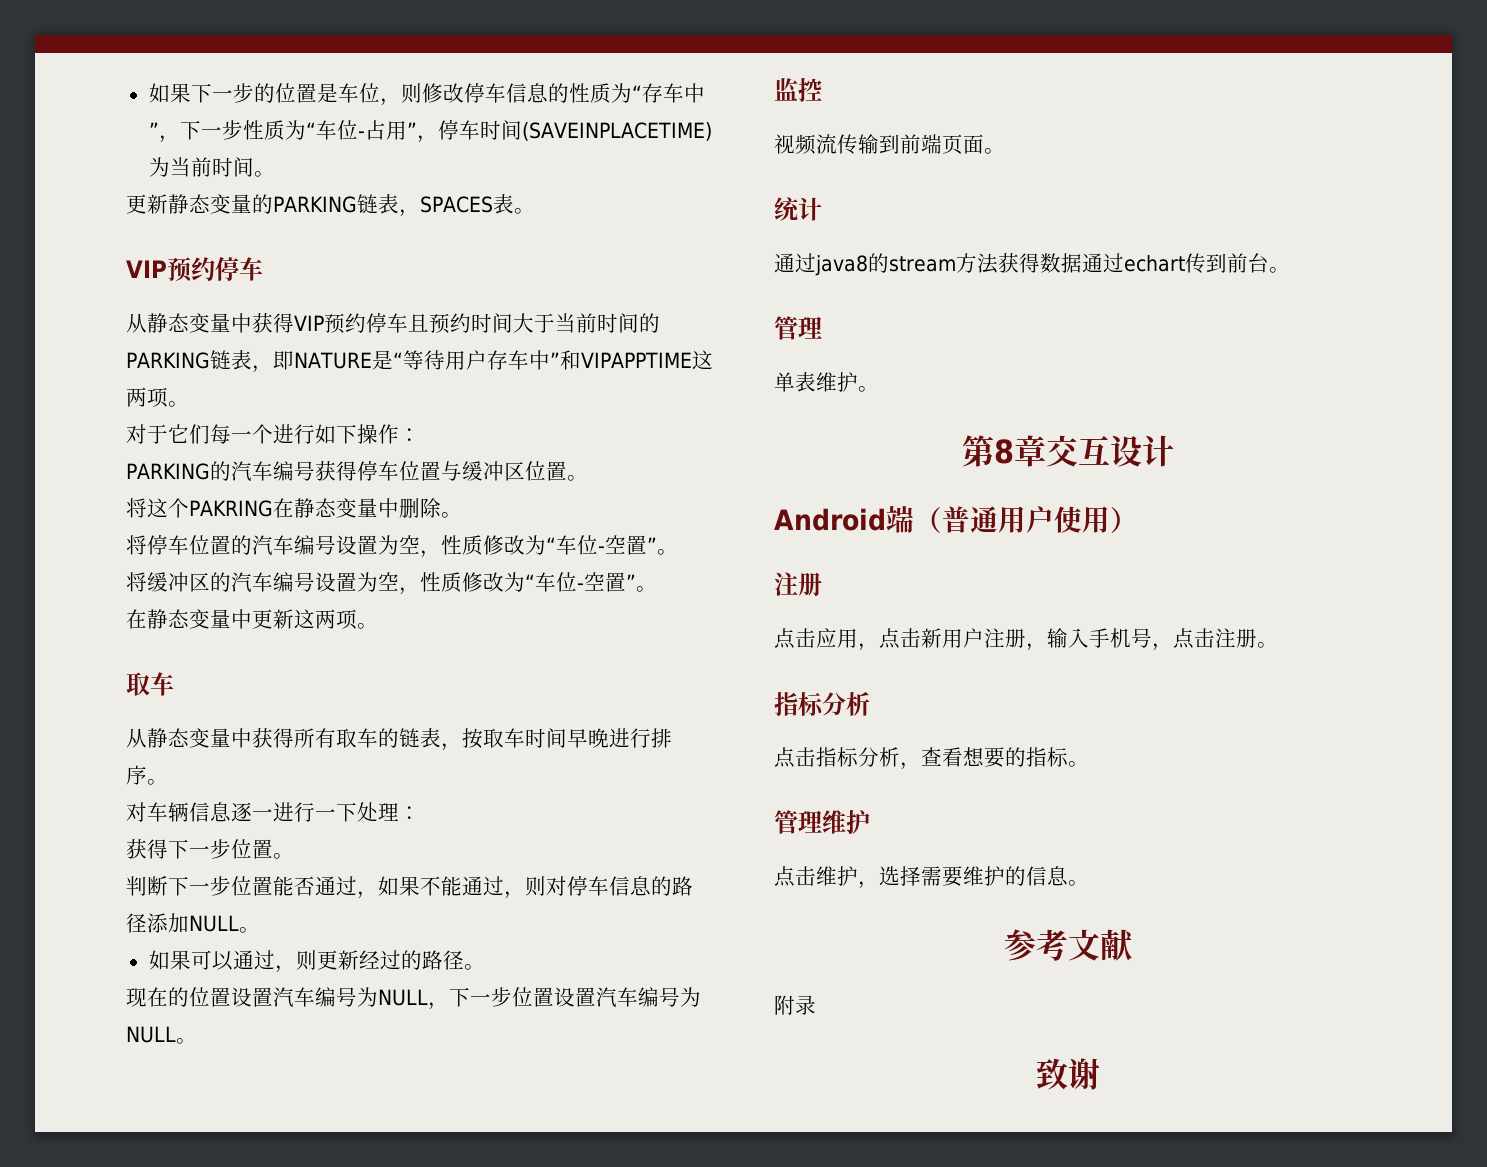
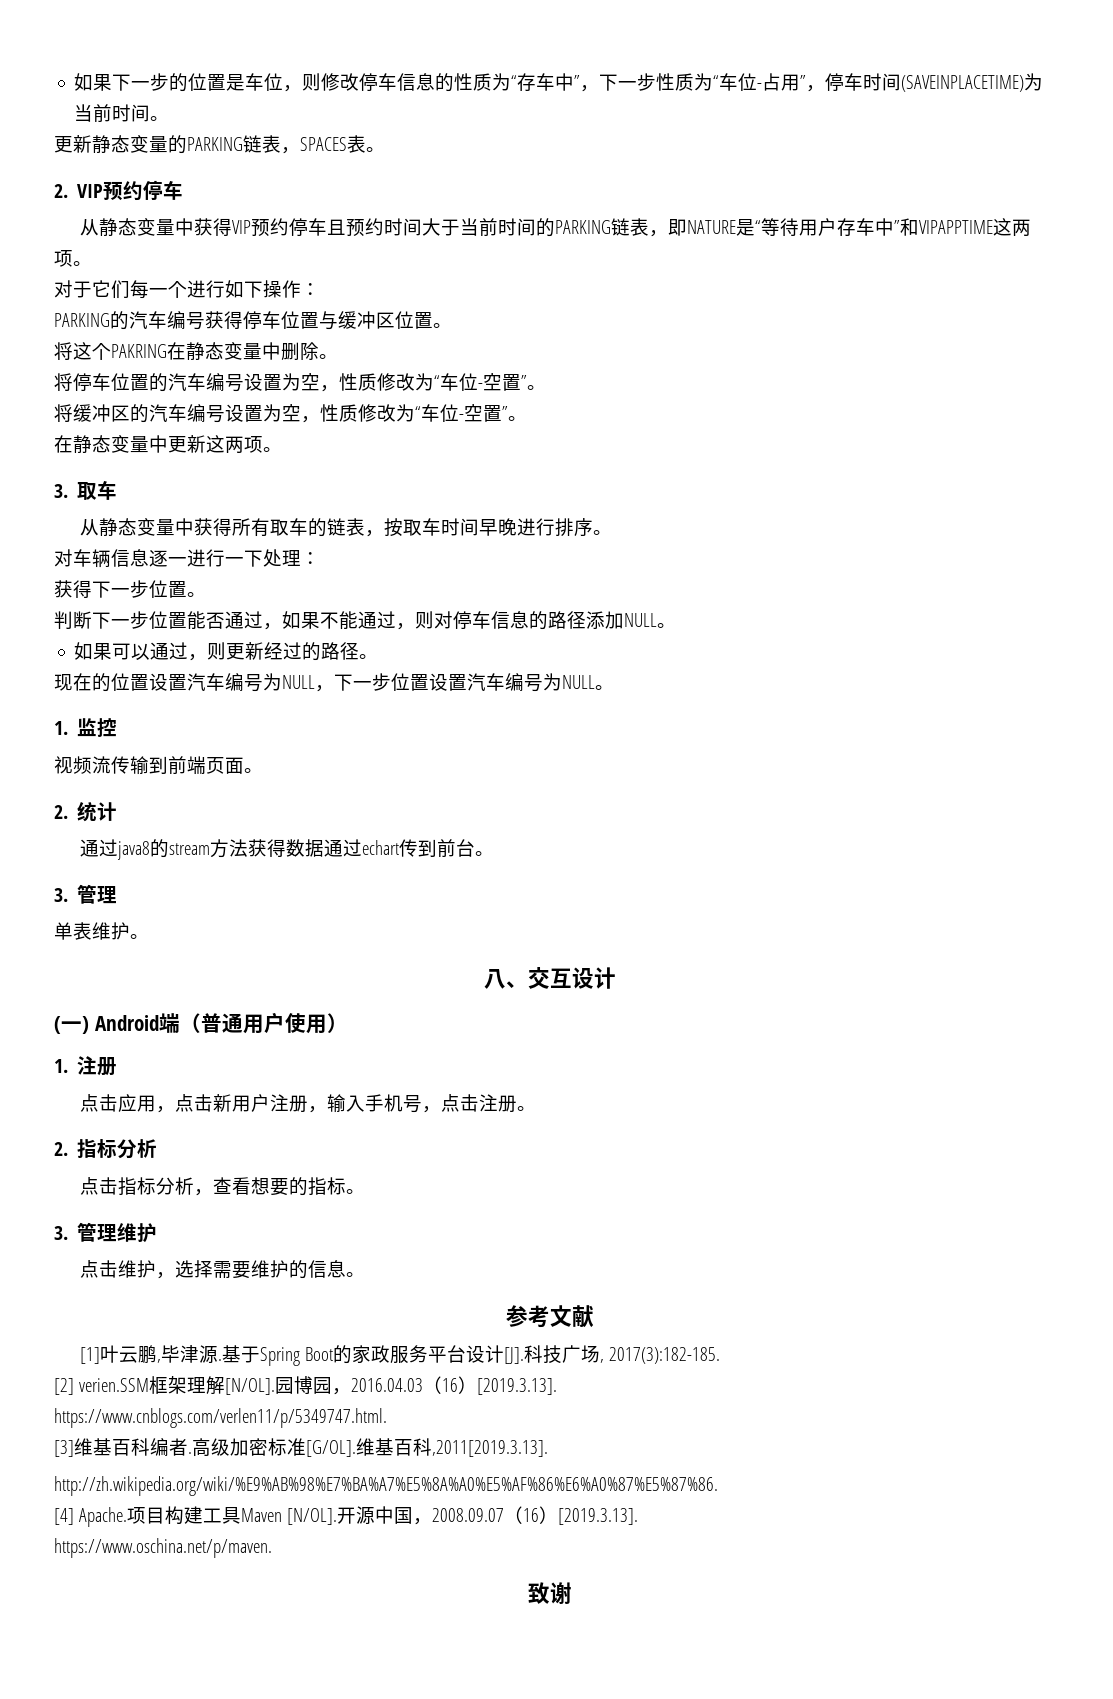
  更新静态变量的PARKING链表，SPACES表。
- VIP预约停车
+ 2. VIP预约停车
  在静态变量中更新这两项。
- 取车
+ 3.取车
- 监控
+ 1.监控
- 统计
+ 2.统计
  通过java8的stream方法获得数据通过echart传到前台。
- 管理
+ 3.管理
- 第8章交互设计
+ 八、交互设计
- Android端（普通用户使用）
- 注册
+ (一) Android端（普通用户使用）
+ 1.注册
  点击应用，点击新用户注册，输入手机号，点击注册。
- 指标分析
+ 2.指标分析
- 管理维护
+ 3.管理维护
- 附录
+ [1]叶云鹏,毕津源.基于Spring Boot的家政服务平台设计[J].科技广场, 2017(3):182-185.
+ [2] verien.SSM框架理解[N/OL].园博园，2016.04.03（16）[2019.3.13].
+ https://www.cnblogs.com/verlen11/p/5349747.html.
+ [3]维基百科编者.高级加密标准[G/OL].维基百科,2011[2019.3.13].
+ http://zh.wikipedia.org/wiki/%E9%AB%98%E7%BA%A7%E5%8A%A0%E5%AF%86%E6%A0%87%E5%87%86.
+ [4] Apache.项目构建工具Maven [N/OL].开源中国，2008.09.07（16）[2019.3.13].
+ https://www.oschina.net/p/maven.

